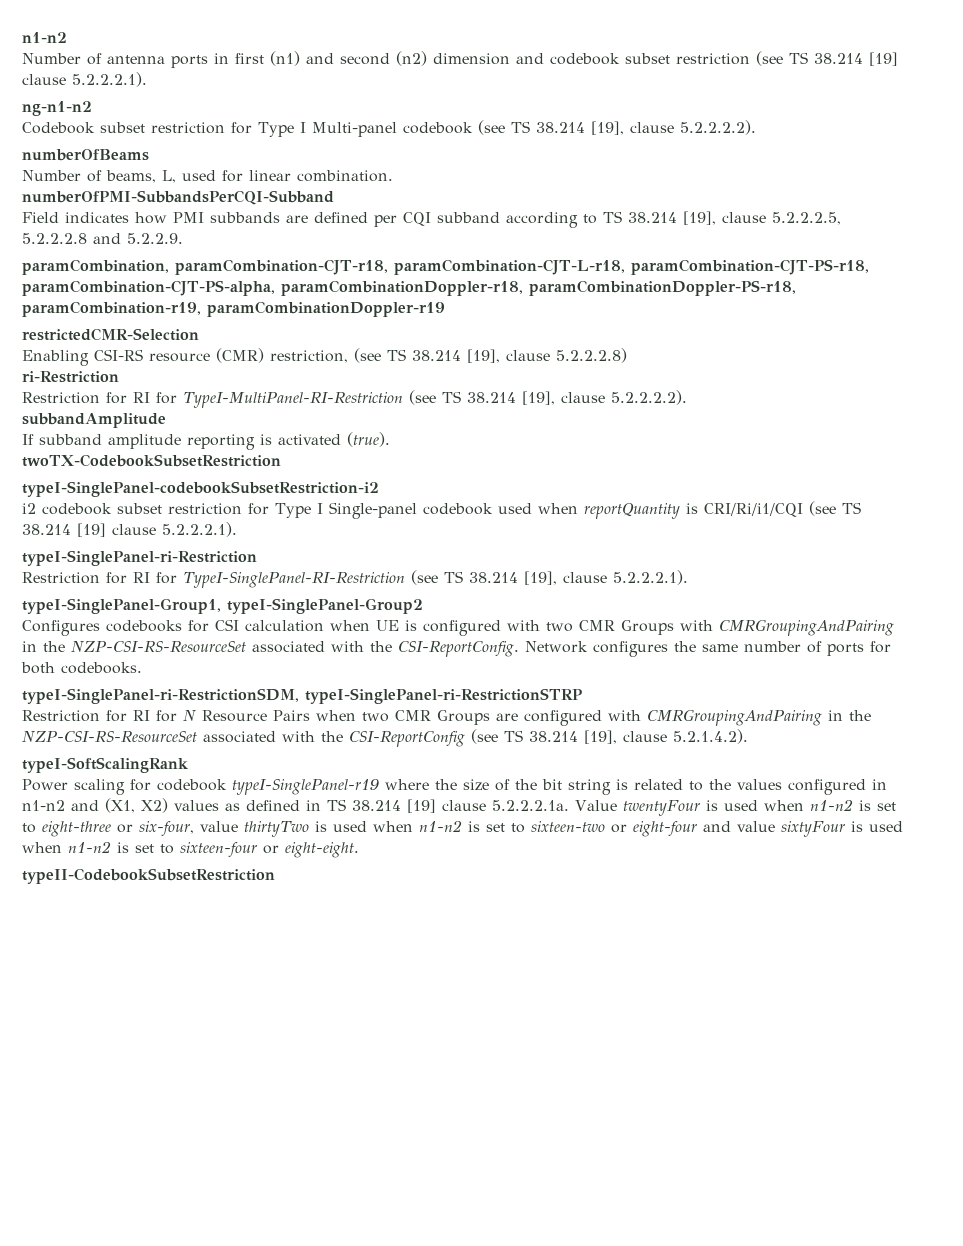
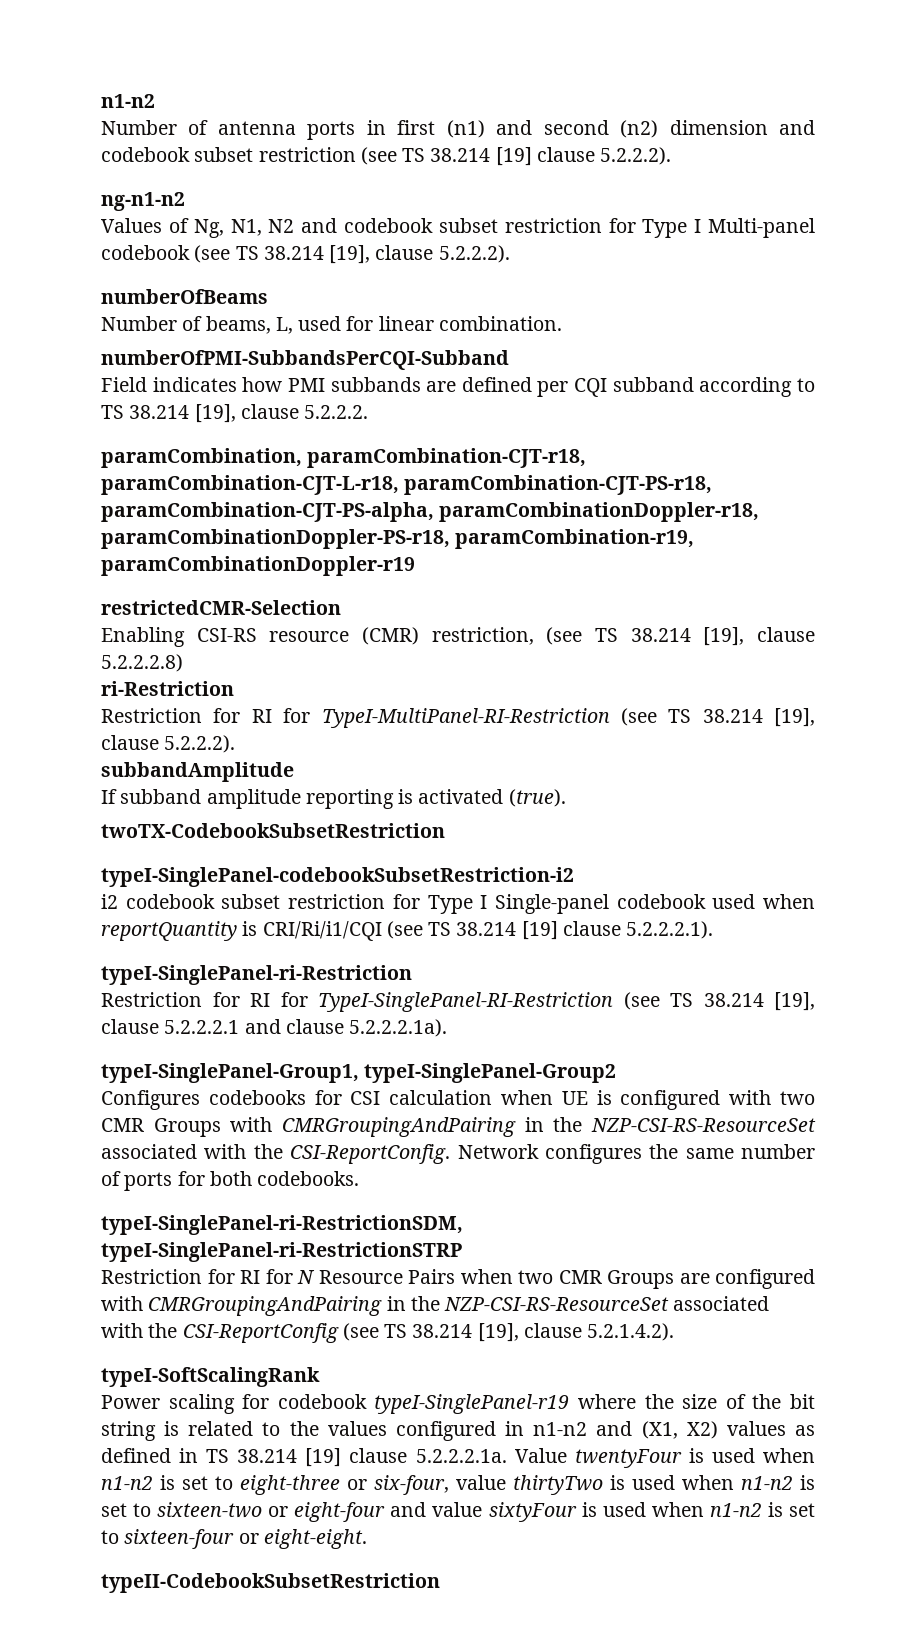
- Number of antenna ports in first (n1) and second (n2) dimension and codebook subset restriction (see TS 38.214 [19] clause 5.2.2.2.1).
+ Number of antenna ports in first (n1) and second (n2) dimension and codebook subset restriction (see TS 38.214 [19] clause 5.2.2.2).
- Codebook subset restriction for Type I Multi-panel codebook (see TS 38.214 [19], clause 5.2.2.2.2).
+ Values of Ng, N1, N2 and codebook subset restriction for Type I Multi-panel codebook (see TS 38.214 [19], clause 5.2.2.2).
- Field indicates how PMI subbands are defined per CQI subband according to TS 38.214 [19], clause 5.2.2.2.5, 5.2.2.2.8 and 5.2.2.9.
+ Field indicates how PMI subbands are defined per CQI subband according to TS 38.214 [19], clause 5.2.2.2.
- Restriction for RI for TypeI-MultiPanel-RI-Restriction (see TS 38.214 [19], clause 5.2.2.2.2).
+ Restriction for RI for TypeI-MultiPanel-RI-Restriction (see TS 38.214 [19], clause 5.2.2.2).
- Restriction for RI for TypeI-SinglePanel-RI-Restriction (see TS 38.214 [19], clause 5.2.2.2.1).
+ Restriction for RI for TypeI-SinglePanel-RI-Restriction (see TS 38.214 [19], clause 5.2.2.2.1 and clause 5.2.2.2.1a).

